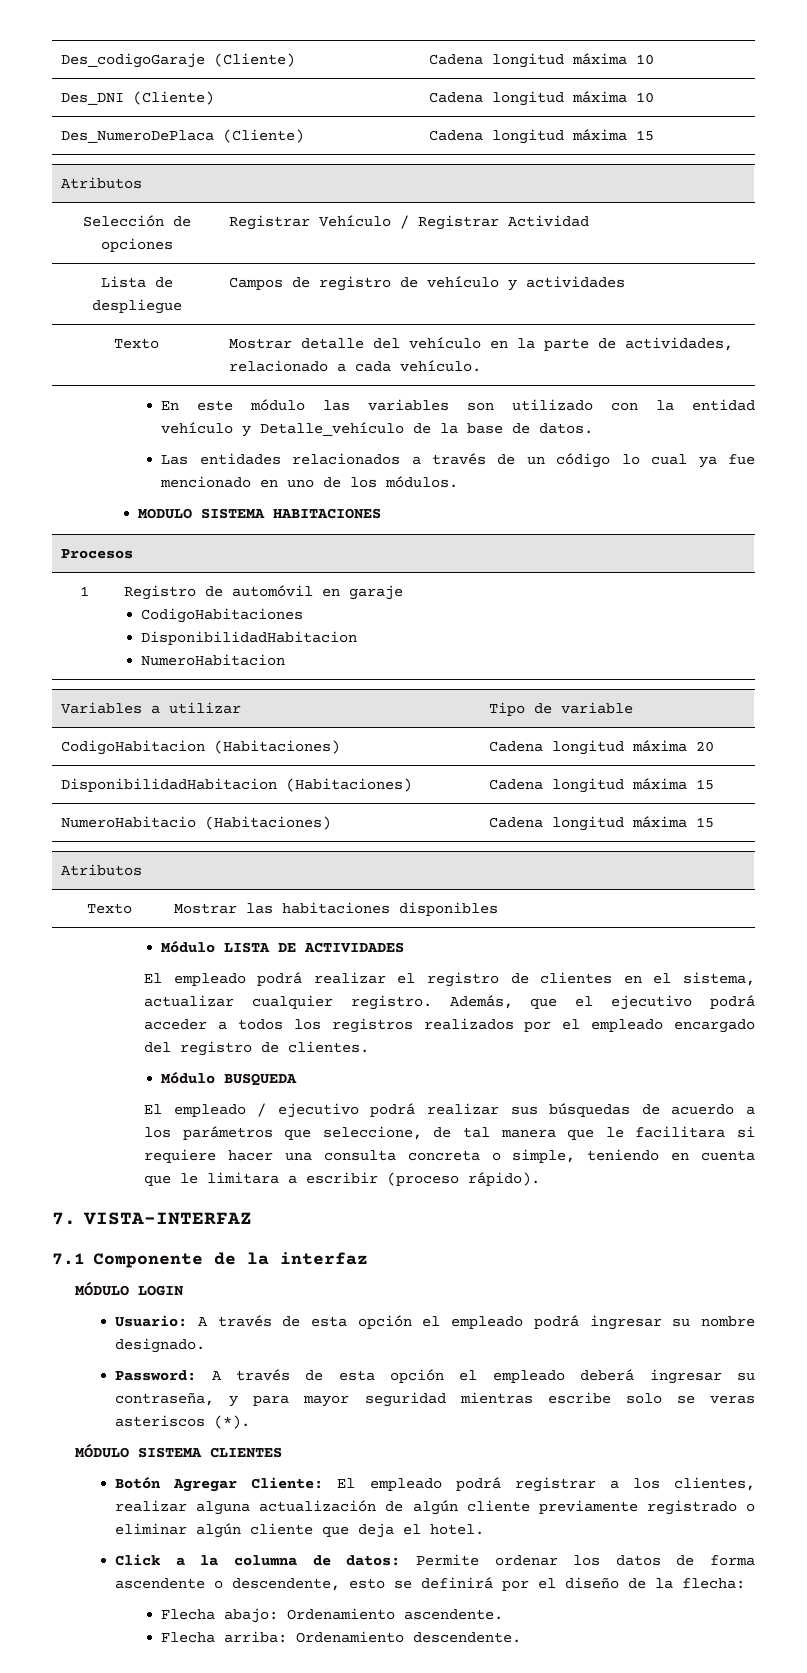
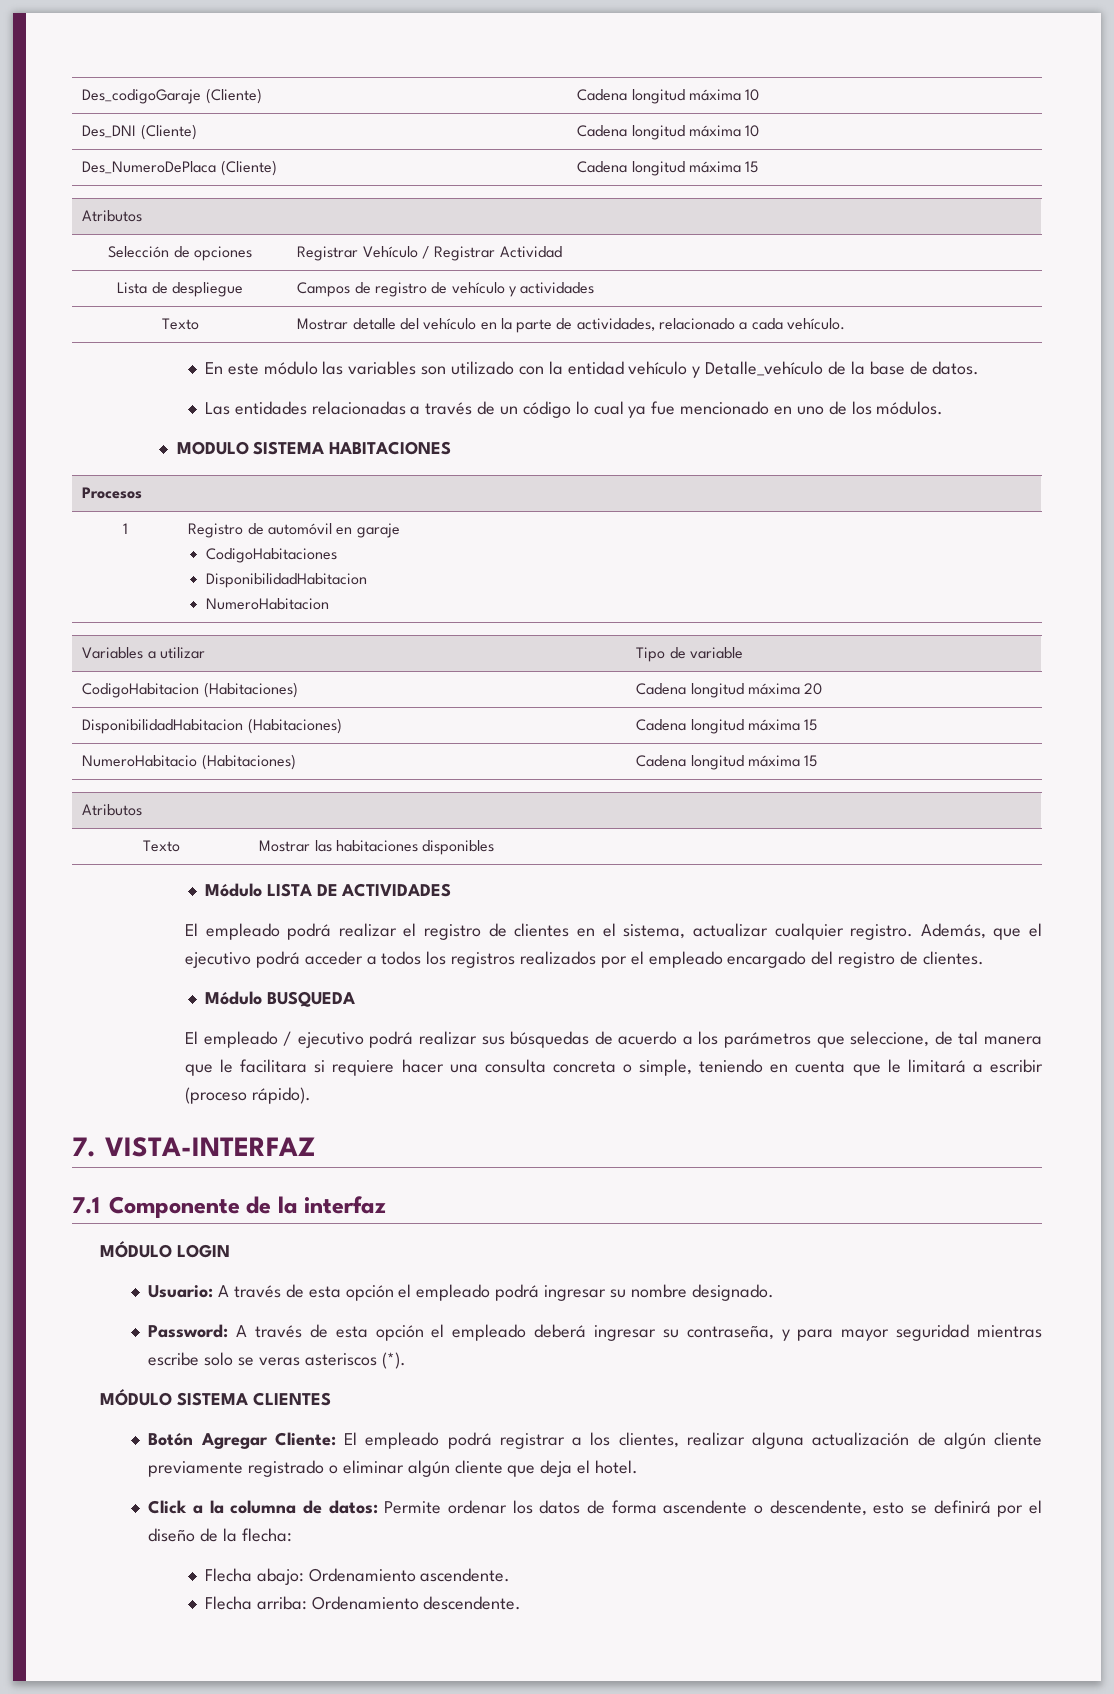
- Las entidades relacionados a través de un código lo cual ya fue mencionado en uno de los módulos.
+ Las entidades relacionadas a través de un código lo cual ya fue mencionado en uno de los módulos.
- El empleado / ejecutivo podrá realizar sus búsquedas de acuerdo a los parámetros que seleccione, de tal manera que le facilitara si requiere hacer una consulta concreta o simple, teniendo en cuenta que le limitara a escribir (proceso rápido).
+ El empleado / ejecutivo podrá realizar sus búsquedas de acuerdo a los parámetros que seleccione, de tal manera que le facilitara si requiere hacer una consulta concreta o simple, teniendo en cuenta que le limitará a escribir (proceso rápido).

